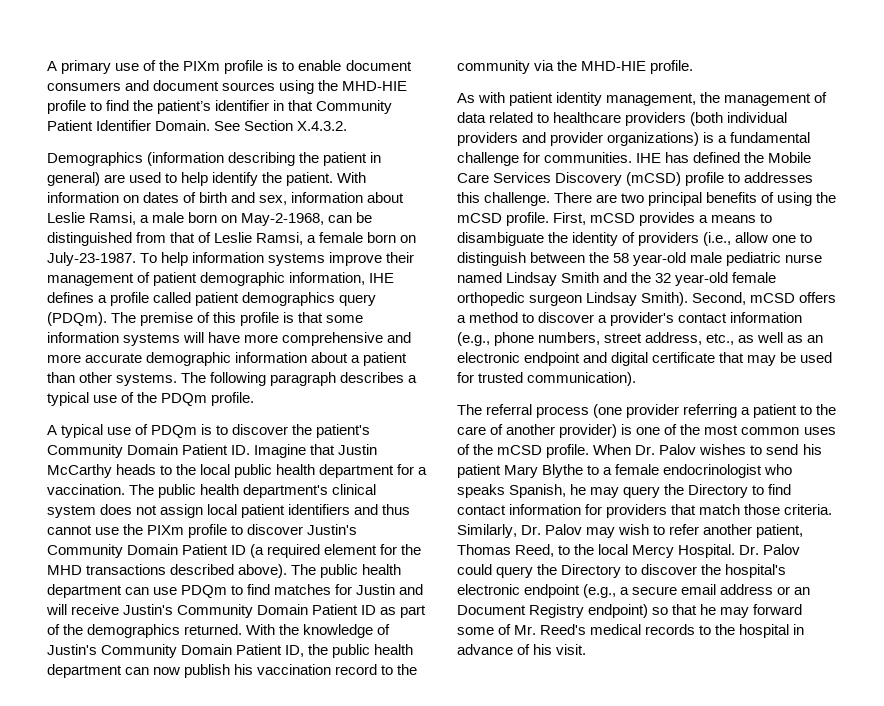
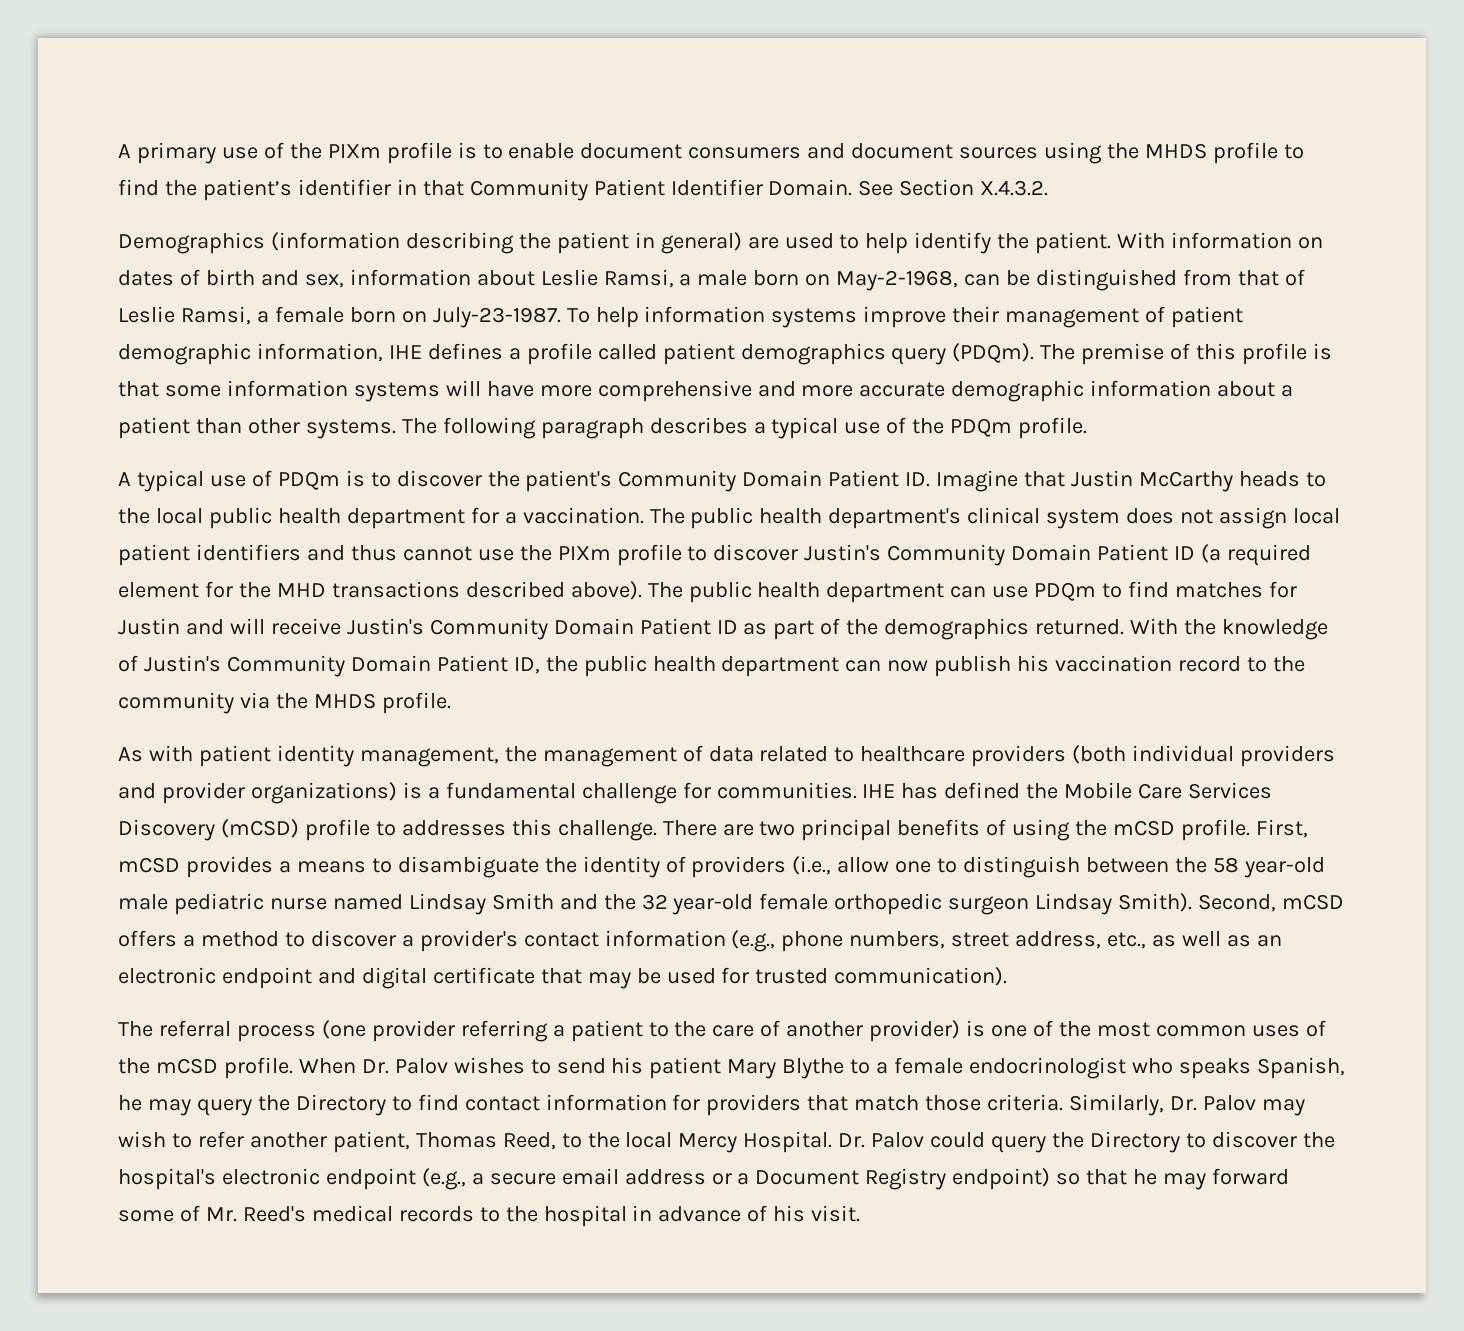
- A primary use of the PIXm profile is to enable document consumers and document sources using the MHD-HIE profile to find the patient’s identifier in that Community Patient Identifier Domain.
+ A primary use of the PIXm profile is to enable document consumers and document sources using the MHDS profile to find the patient’s identifier in that Community Patient Identifier Domain.
- With the knowledge of Justin's Community Domain Patient ID, the public health department can now publish his vaccination record to the community via the MHD-HIE profile.
+ With the knowledge of Justin's Community Domain Patient ID, the public health department can now publish his vaccination record to the community via the MHDS profile.
- Dr. Palov could query the Directory to discover the hospital's electronic endpoint (e.g., a secure email address or an Document Registry endpoint) so that he may forward some of Mr. Reed's medical records to the hospital in advance of his visit.
+ Dr. Palov could query the Directory to discover the hospital's electronic endpoint (e.g., a secure email address or a Document Registry endpoint) so that he may forward some of Mr. Reed's medical records to the hospital in advance of his visit.

